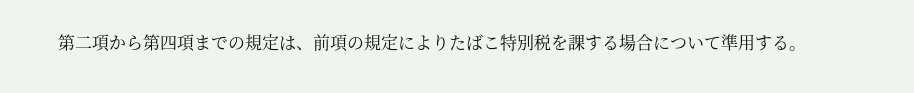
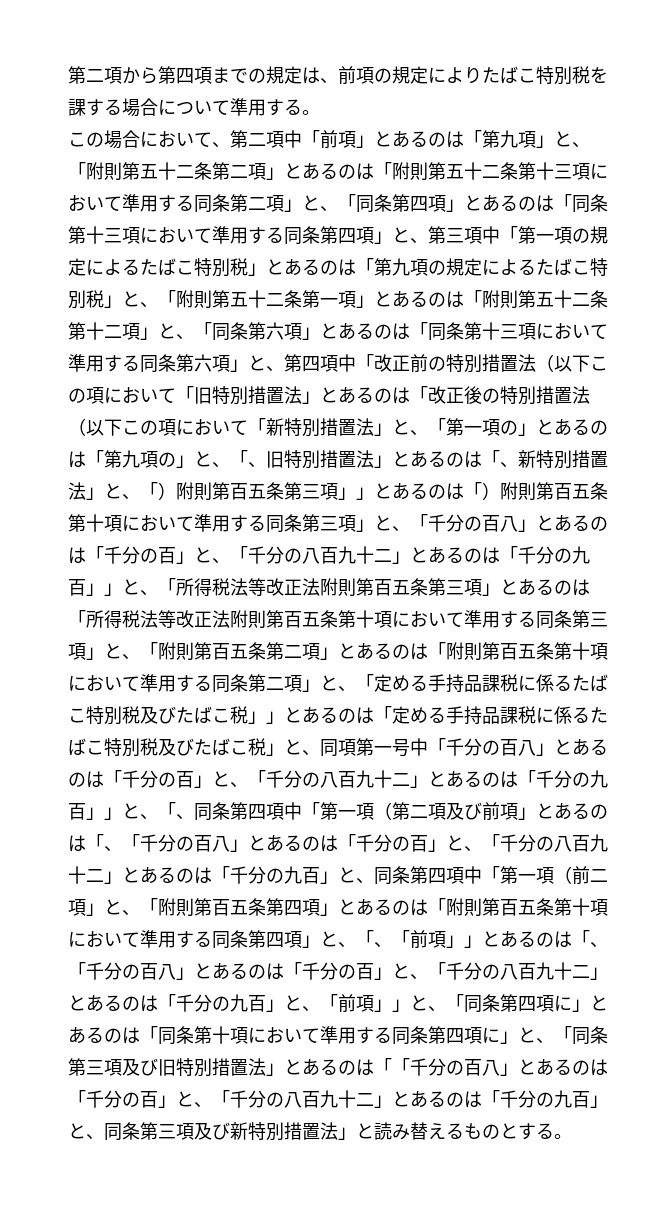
+ この場合において、第二項中「前項」とあるのは「第九項」と、「附則第五十二条第二項」とあるのは「附則第五十二条第十三項において準用する同条第二項」と、「同条第四項」とあるのは「同条第十三項において準用する同条第四項」と、第三項中「第一項の規定によるたばこ特別税」とあるのは「第九項の規定によるたばこ特別税」と、「附則第五十二条第一項」とあるのは「附則第五十二条第十二項」と、「同条第六項」とあるのは「同条第十三項において準用する同条第六項」と、第四項中「改正前の特別措置法（以下この項において「旧特別措置法」とあるのは「改正後の特別措置法（以下この項において「新特別措置法」と、「第一項の」とあるのは「第九項の」と、「、旧特別措置法」とあるのは「、新特別措置法」と、「）附則第百五条第三項」」とあるのは「）附則第百五条第十項において準用する同条第三項」と、「千分の百八」とあるのは「千分の百」と、「千分の八百九十二」とあるのは「千分の九百」」と、「所得税法等改正法附則第百五条第三項」とあるのは「所得税法等改正法附則第百五条第十項において準用する同条第三項」と、「附則第百五条第二項」とあるのは「附則第百五条第十項において準用する同条第二項」と、「定める手持品課税に係るたばこ特別税及びたばこ税」」とあるのは「定める手持品課税に係るたばこ特別税及びたばこ税」と、同項第一号中「千分の百八」とあるのは「千分の百」と、「千分の八百九十二」とあるのは「千分の九百」」と、「、同条第四項中「第一項（第二項及び前項」とあるのは「、「千分の百八」とあるのは「千分の百」と、「千分の八百九十二」とあるのは「千分の九百」と、同条第四項中「第一項（前二項」と、「附則第百五条第四項」とあるのは「附則第百五条第十項において準用する同条第四項」と、「、「前項」」とあるのは「、「千分の百八」とあるのは「千分の百」と、「千分の八百九十二」とあるのは「千分の九百」と、「前項」」と、「同条第四項に」とあるのは「同条第十項において準用する同条第四項に」と、「同条第三項及び旧特別措置法」とあるのは「「千分の百八」とあるのは「千分の百」と、「千分の八百九十二」とあるのは「千分の九百」と、同条第三項及び新特別措置法」と読み替えるものとする。

